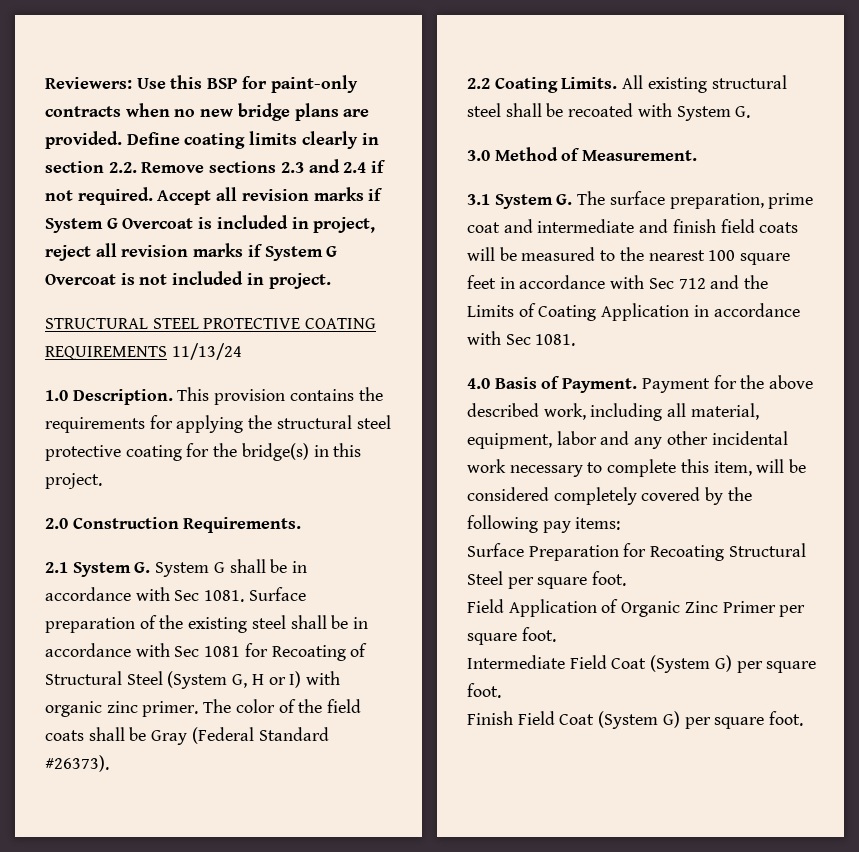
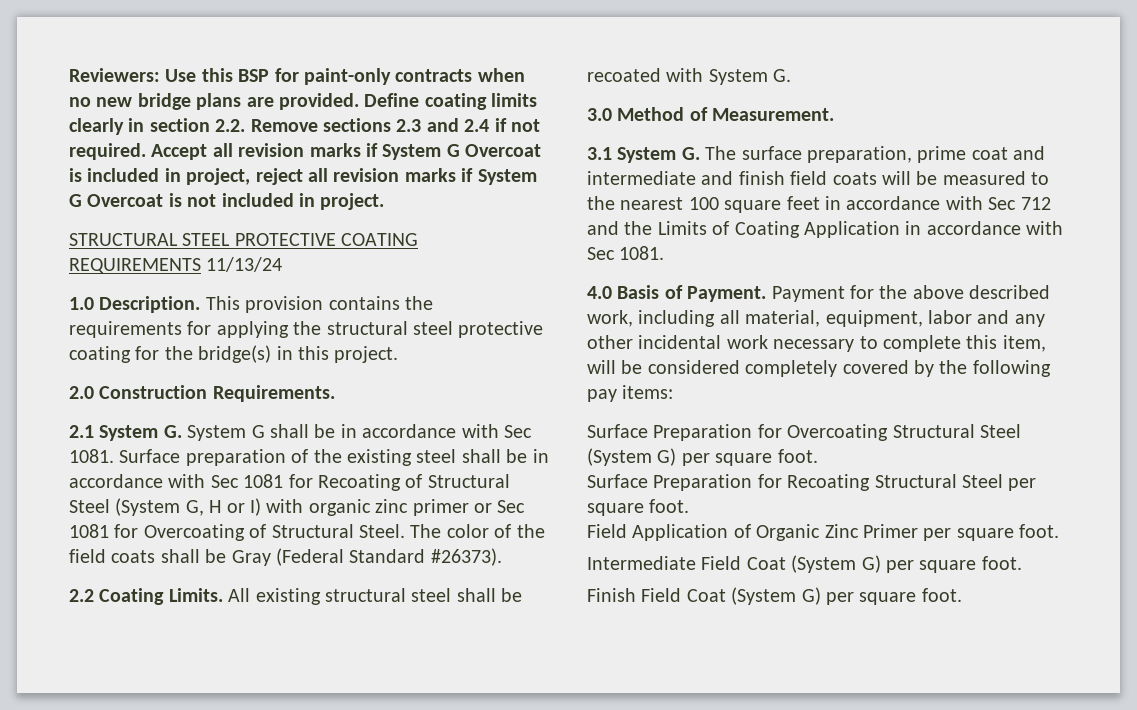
- Surface preparation of the existing steel shall be in accordance with Sec 1081 for Recoating of Structural Steel (System G, H or I) with organic zinc primer.
+ Surface preparation of the existing steel shall be in accordance with Sec 1081 for Recoating of Structural Steel (System G, H or I) with organic zinc primer or Sec 1081 for Overcoating of Structural Steel.
+ Surface Preparation for Overcoating Structural Steel (System G) per square foot.

